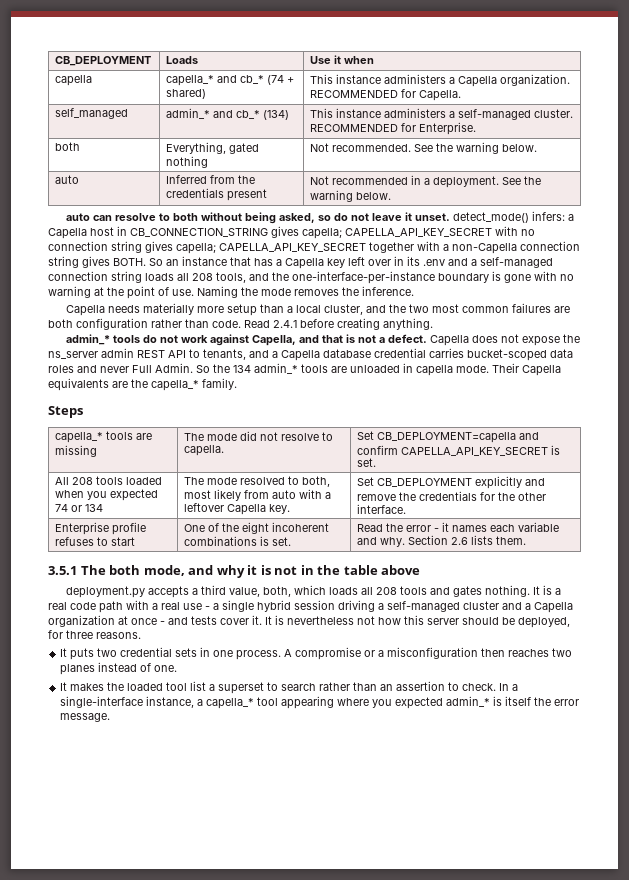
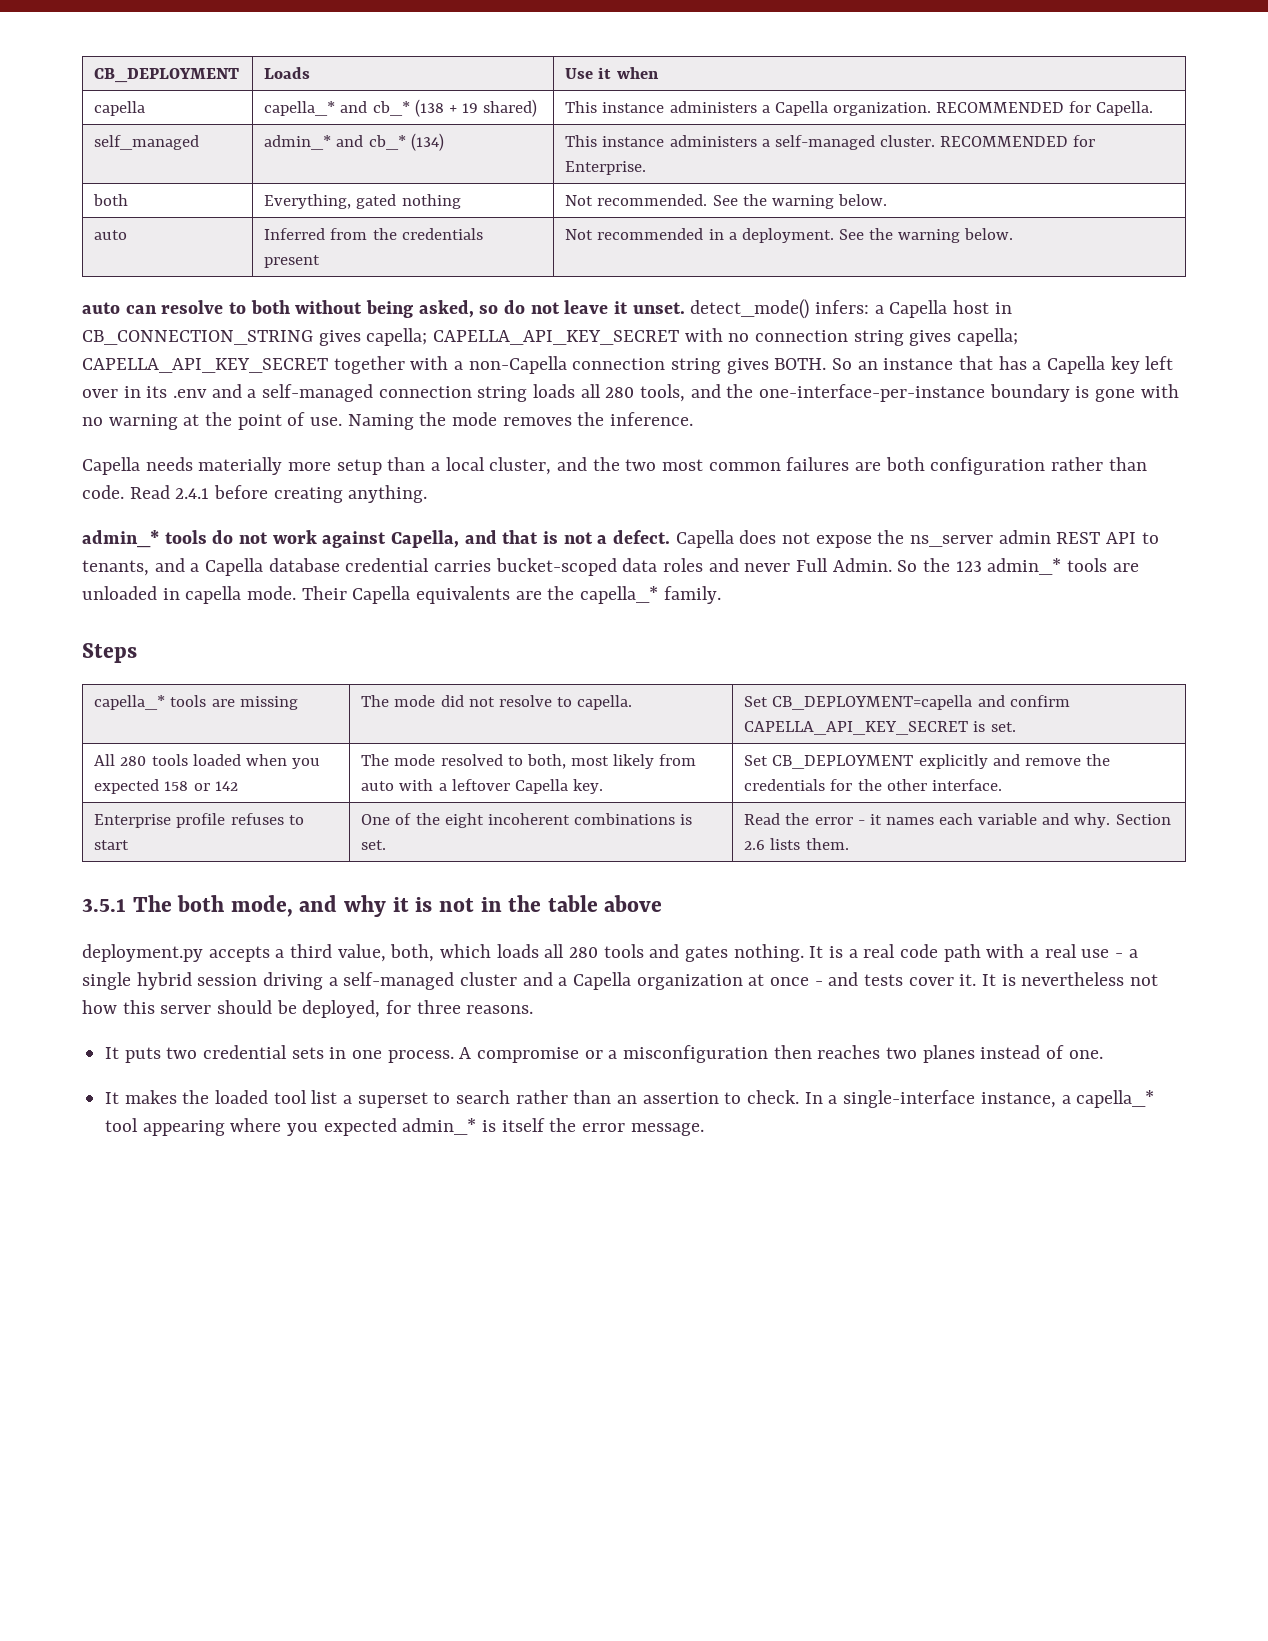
- capella | capella_* and cb_* (74 + shared) | This instance administers a Capella organization. RECOMMENDED for Capella.
+ capella | capella_* and cb_* (138 + 19 shared) | This instance administers a Capella organization. RECOMMENDED for Capella.
- So an instance that has a Capella key left over in its .env and a self-managed connection string loads all 208 tools, and the one-interface-per-instance boundary is gone with no warning at the point of use.
+ So an instance that has a Capella key left over in its .env and a self-managed connection string loads all 280 tools, and the one-interface-per-instance boundary is gone with no warning at the point of use.
- So the 134 admin_* tools are unloaded in capella mode.
+ So the 123 admin_* tools are unloaded in capella mode.
- All 208 tools loaded when you expected 74 or 134 | The mode resolved to both, most likely from auto with a leftover Capella key. | Set CB_DEPLOYMENT explicitly and remove the credentials for the other interface.
+ All 280 tools loaded when you expected 158 or 142 | The mode resolved to both, most likely from auto with a leftover Capella key. | Set CB_DEPLOYMENT explicitly and remove the credentials for the other interface.
- deployment.py accepts a third value, both, which loads all 208 tools and gates nothing.
+ deployment.py accepts a third value, both, which loads all 280 tools and gates nothing.

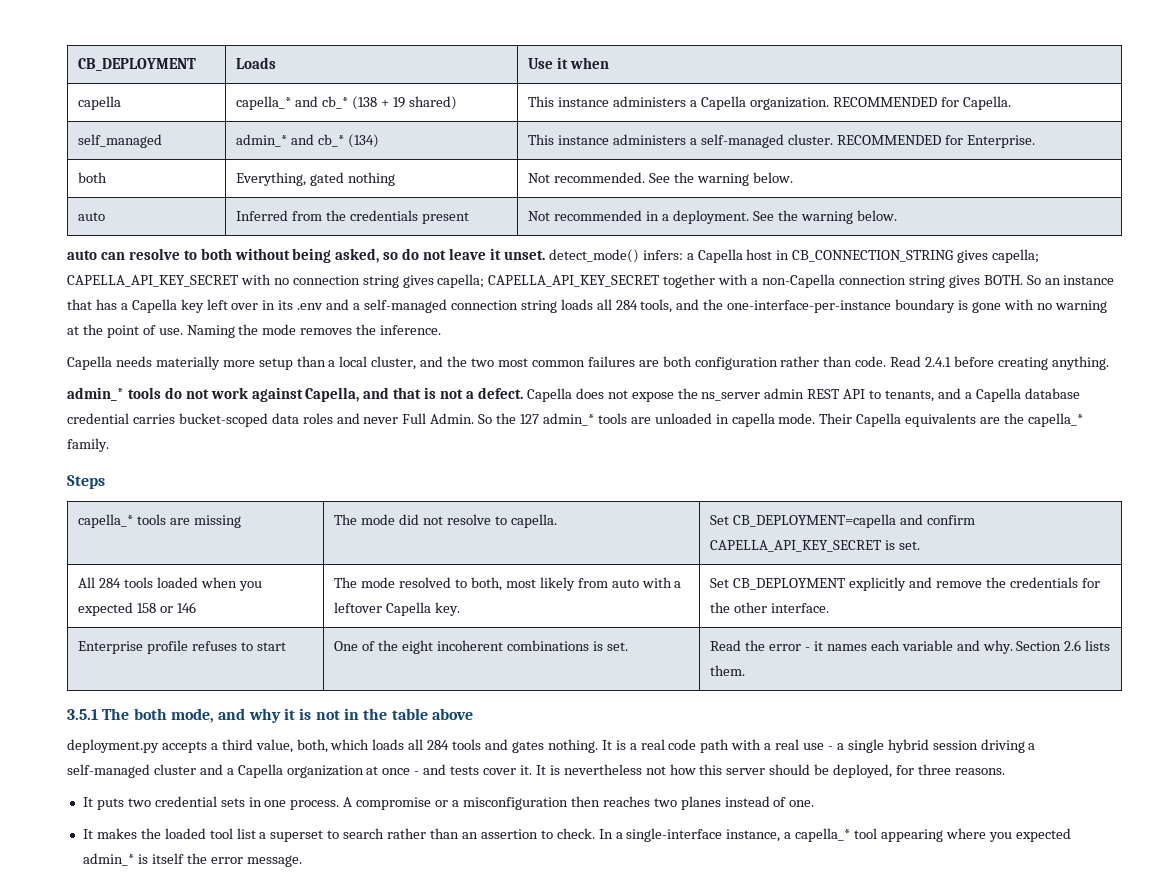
- So an instance that has a Capella key left over in its .env and a self-managed connection string loads all 280 tools, and the one-interface-per-instance boundary is gone with no warning at the point of use.
+ So an instance that has a Capella key left over in its .env and a self-managed connection string loads all 284 tools, and the one-interface-per-instance boundary is gone with no warning at the point of use.
- So the 123 admin_* tools are unloaded in capella mode.
+ So the 127 admin_* tools are unloaded in capella mode.
- All 280 tools loaded when you expected 158 or 142 | The mode resolved to both, most likely from auto with a leftover Capella key. | Set CB_DEPLOYMENT explicitly and remove the credentials for the other interface.
+ All 284 tools loaded when you expected 158 or 146 | The mode resolved to both, most likely from auto with a leftover Capella key. | Set CB_DEPLOYMENT explicitly and remove the credentials for the other interface.
- deployment.py accepts a third value, both, which loads all 280 tools and gates nothing.
+ deployment.py accepts a third value, both, which loads all 284 tools and gates nothing.

